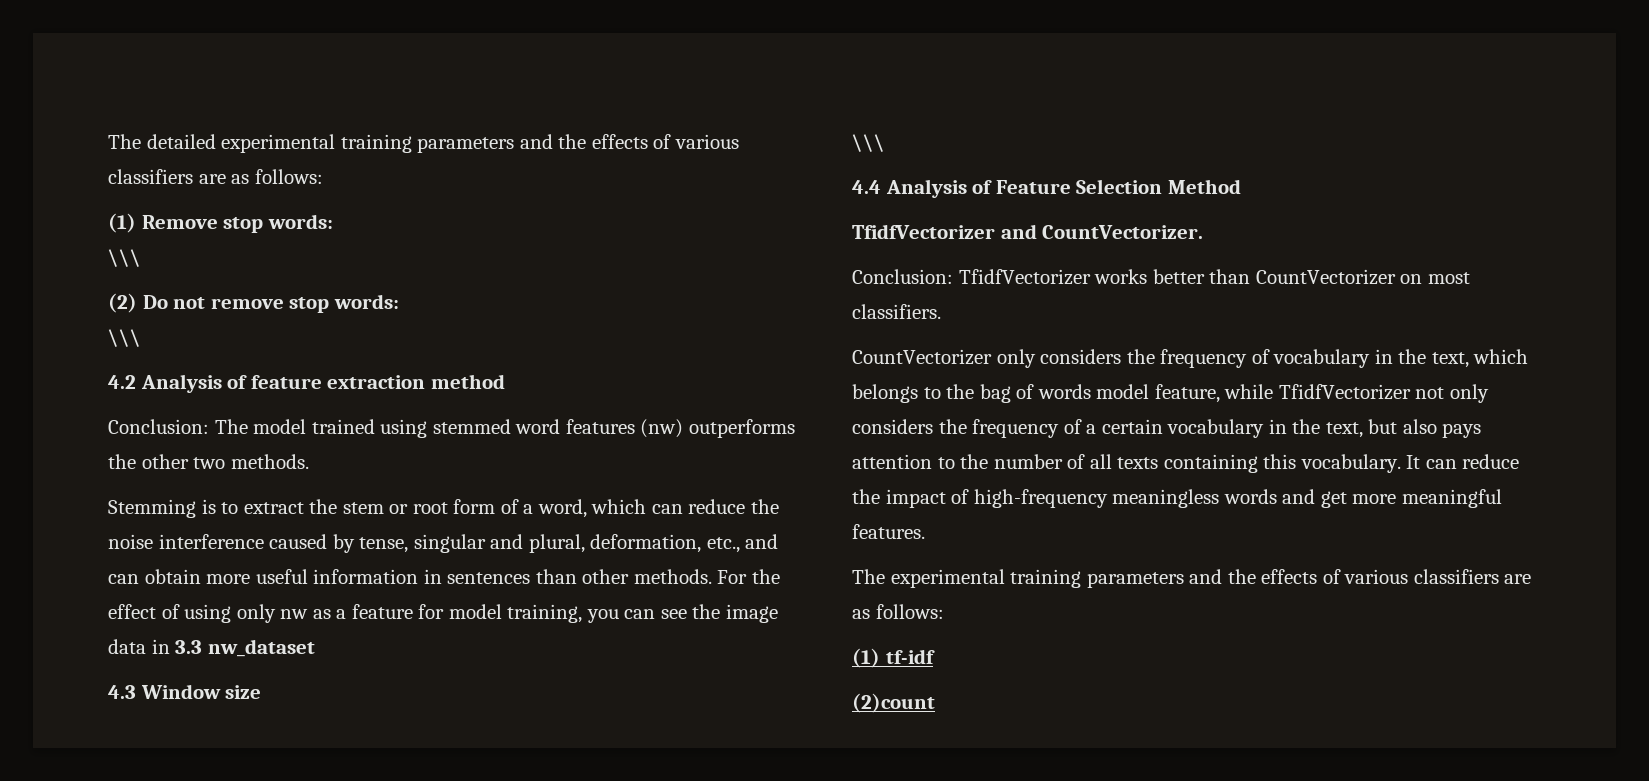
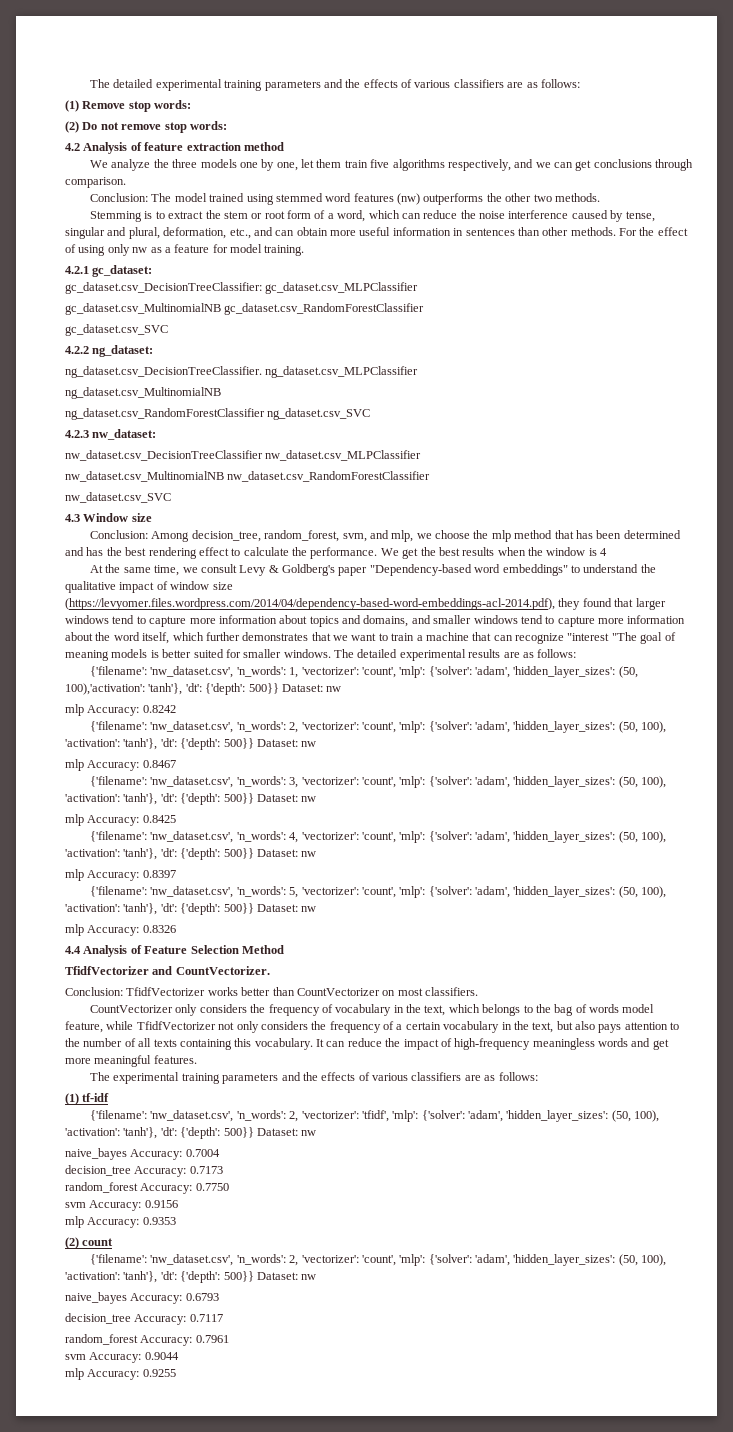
  (1) Remove stop words:
- \\\
  (2) Do not remove stop words:
- \\\
+ We analyze the three models one by one, let them train five algorithms respectively, and we can get conclusions through comparison.
- For the effect of using only nw as a feature for model training, you can see the image data in 3.3 nw_dataset
+ For the effect of using only nw as a feature for model training.
+ 4.2.1 gc_dataset:
+ gc_dataset.csv_DecisionTreeClassifier: gc_dataset.csv_MLPClassifier
+ gc_dataset.csv_MultinomialNB gc_dataset.csv_RandomForestClassifier
+ gc_dataset.csv_SVC
+ 4.2.2 ng_dataset:
+ ng_dataset.csv_DecisionTreeClassifier. ng_dataset.csv_MLPClassifier
+ ng_dataset.csv_MultinomialNB
+ ng_dataset.csv_RandomForestClassifier ng_dataset.csv_SVC
+ 4.2.3 nw_dataset:
+ nw_dataset.csv_DecisionTreeClassifier nw_dataset.csv_MLPClassifier
+ nw_dataset.csv_MultinomialNB nw_dataset.csv_RandomForestClassifier
+ nw_dataset.csv_SVC
  4.3 Window size
- \\\
+ Conclusion: Among decision_tree, random_forest, svm, and mlp, we choose the mlp method that has been determined and has the best rendering effect to calculate the performance. We get the best results when the window is 4
+ At the same time, we consult Levy & Goldberg's paper "Dependency-based word embeddings" to understand the qualitative impact of window size (https://levyomer.files.wordpress.com/2014/04/dependency-based-word-embeddings-acl-2014.pdf), they found that larger windows tend to capture more information about topics and domains, and smaller windows tend to capture more information about the word itself, which further demonstrates that we want to train a machine that can recognize "interest "The goal of meaning models is better suited for smaller windows. The detailed experimental results are as follows:
+ {'filename': 'nw_dataset.csv', 'n_words': 1, 'vectorizer': 'count', 'mlp': {'solver': 'adam', 'hidden_layer_sizes': (50, 100),'activation': 'tanh'}, 'dt': {'depth': 500}} Dataset: nw
+ mlp Accuracy: 0.8242
+ {'filename': 'nw_dataset.csv', 'n_words': 2, 'vectorizer': 'count', 'mlp': {'solver': 'adam', 'hidden_layer_sizes': (50, 100), 'activation': 'tanh'}, 'dt': {'depth': 500}} Dataset: nw
+ mlp Accuracy: 0.8467
+ {'filename': 'nw_dataset.csv', 'n_words': 3, 'vectorizer': 'count', 'mlp': {'solver': 'adam', 'hidden_layer_sizes': (50, 100), 'activation': 'tanh'}, 'dt': {'depth': 500}} Dataset: nw
+ mlp Accuracy: 0.8425
+ {'filename': 'nw_dataset.csv', 'n_words': 4, 'vectorizer': 'count', 'mlp': {'solver': 'adam', 'hidden_layer_sizes': (50, 100), 'activation': 'tanh'}, 'dt': {'depth': 500}} Dataset: nw
+ mlp Accuracy: 0.8397
+ {'filename': 'nw_dataset.csv', 'n_words': 5, 'vectorizer': 'count', 'mlp': {'solver': 'adam', 'hidden_layer_sizes': (50, 100), 'activation': 'tanh'}, 'dt': {'depth': 500}} Dataset: nw
+ mlp Accuracy: 0.8326
- (2)count
+ {'filename': 'nw_dataset.csv', 'n_words': 2, 'vectorizer': 'tfidf', 'mlp': {'solver': 'adam', 'hidden_layer_sizes': (50, 100), 'activation': 'tanh'}, 'dt': {'depth': 500}} Dataset: nw
+ naive_bayes Accuracy: 0.7004
+ decision_tree Accuracy: 0.7173
+ random_forest Accuracy: 0.7750
+ svm Accuracy: 0.9156
+ mlp Accuracy: 0.9353
+ (2) count
+ {'filename': 'nw_dataset.csv', 'n_words': 2, 'vectorizer': 'count', 'mlp': {'solver': 'adam', 'hidden_layer_sizes': (50, 100), 'activation': 'tanh'}, 'dt': {'depth': 500}} Dataset: nw
+ naive_bayes Accuracy: 0.6793
+ decision_tree Accuracy: 0.7117
+ random_forest Accuracy: 0.7961
+ svm Accuracy: 0.9044
+ mlp Accuracy: 0.9255

